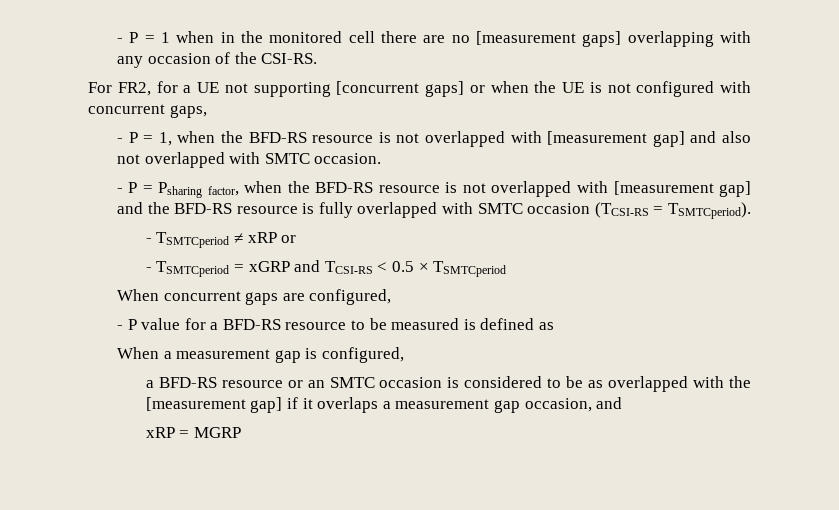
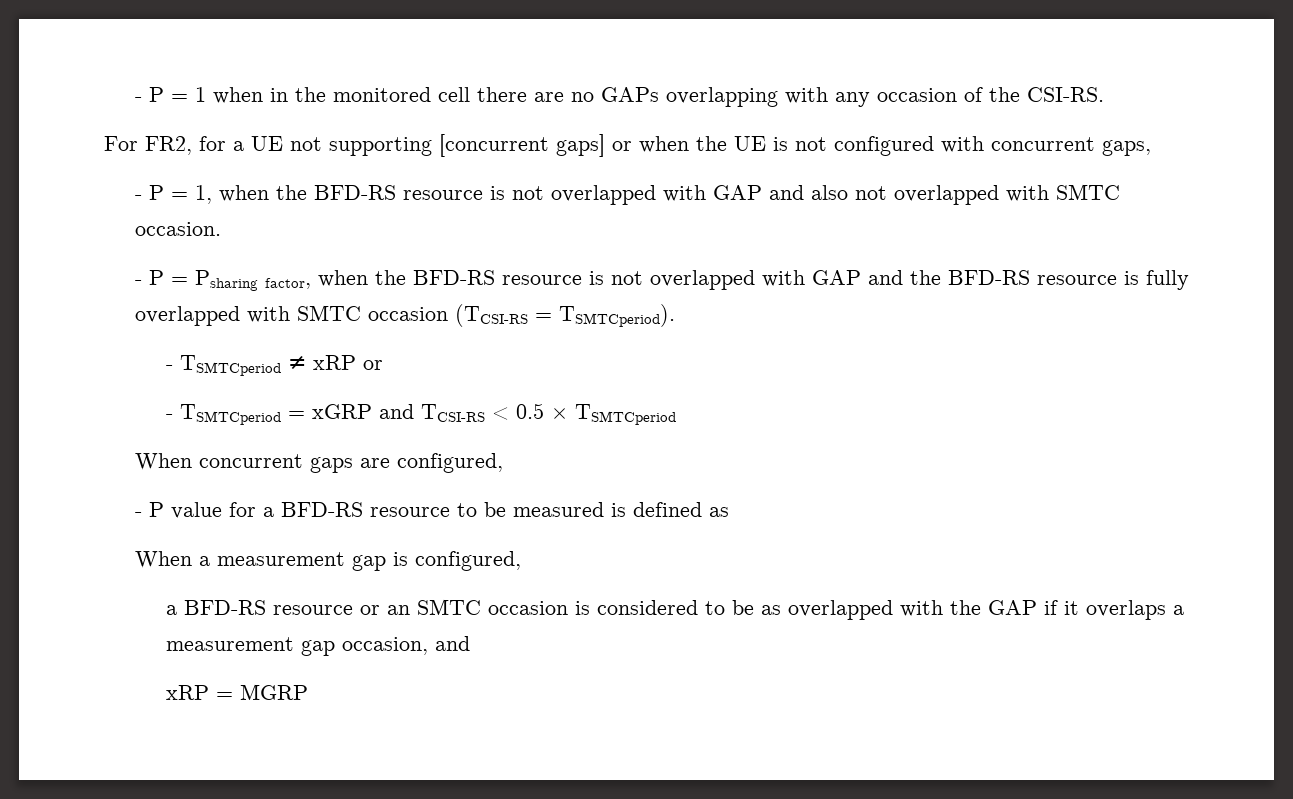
- - P = 1 when in the monitored cell there are no [measurement gaps] overlapping with any occasion of the CSI-RS.
+ - P = 1 when in the monitored cell there are no GAPs overlapping with any occasion of the CSI-RS.
- - P = 1, when the BFD-RS resource is not overlapped with [measurement gap] and also not overlapped with SMTC occasion.
+ - P = 1, when the BFD-RS resource is not overlapped with GAP and also not overlapped with SMTC occasion.
- - P = Psharing factor, when the BFD-RS resource is not overlapped with [measurement gap] and the BFD-RS resource is fully overlapped with SMTC occasion (TCSI-RS = TSMTCperiod).
+ - P = Psharing factor, when the BFD-RS resource is not overlapped with GAP and the BFD-RS resource is fully overlapped with SMTC occasion (TCSI-RS = TSMTCperiod).
- a BFD-RS resource or an SMTC occasion is considered to be as overlapped with the [measurement gap] if it overlaps a measurement gap occasion, and
+ a BFD-RS resource or an SMTC occasion is considered to be as overlapped with the GAP if it overlaps a measurement gap occasion, and

